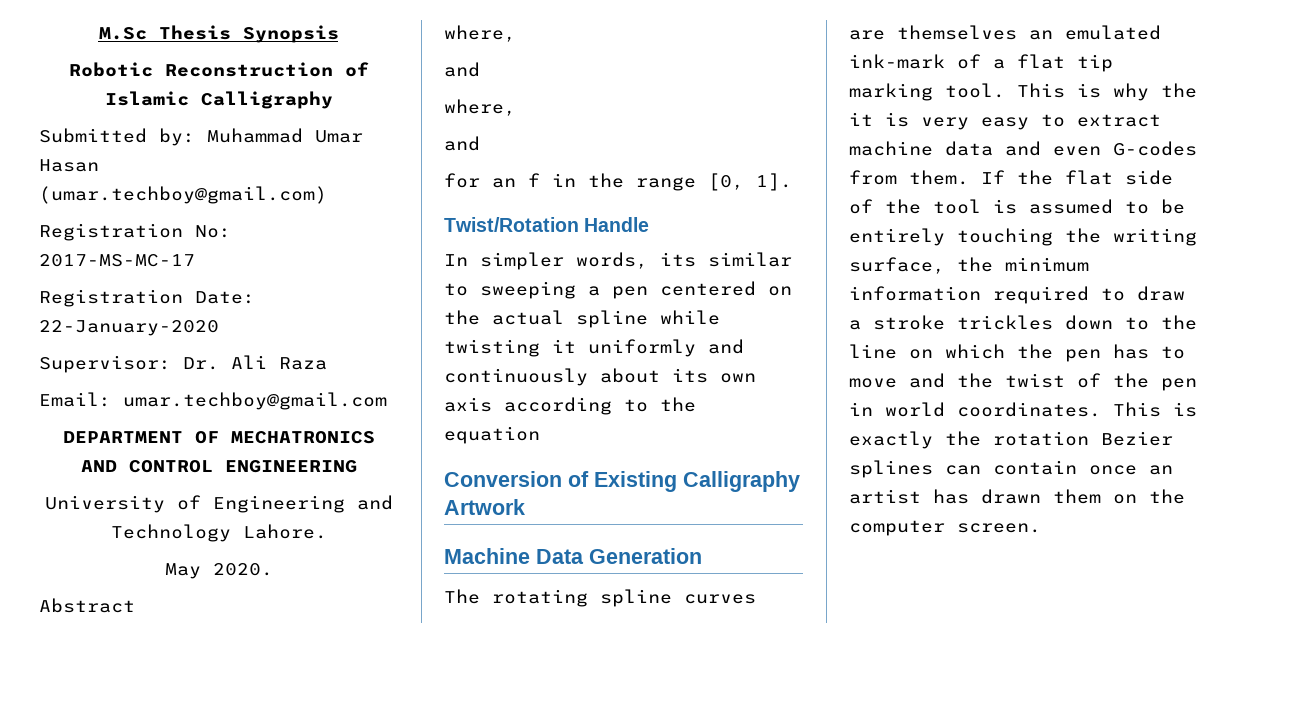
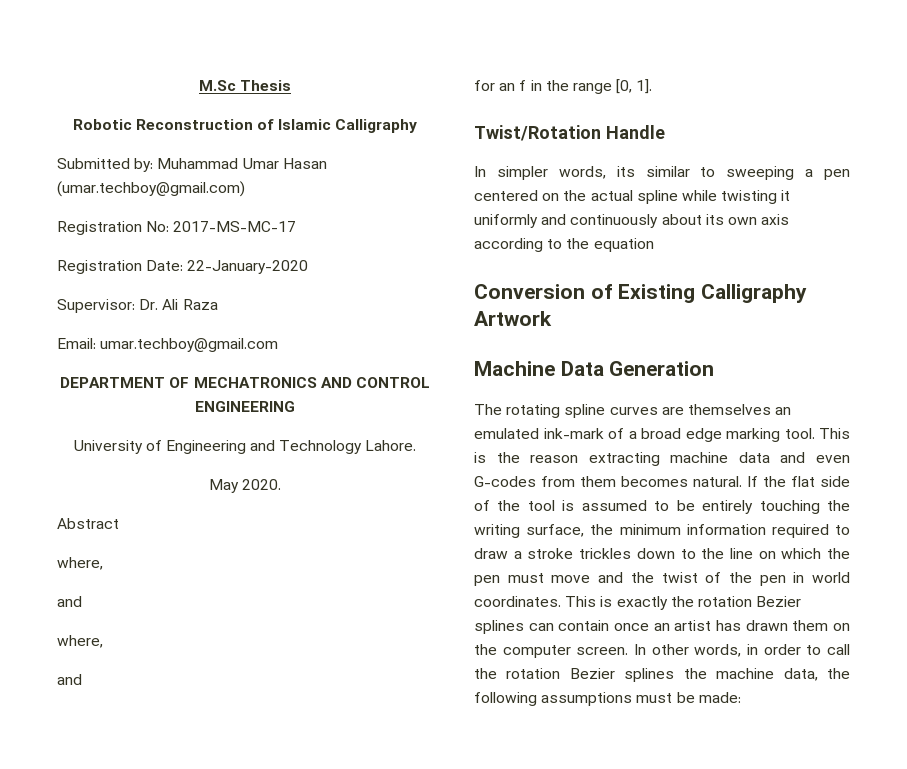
- M.Sc Thesis Synopsis
+ M.Sc Thesis
- The rotating spline curves are themselves an emulated ink-mark of a flat tip marking tool.
+ The rotating spline curves are themselves an emulated ink-mark of a broad edge marking tool.
- This is why the it is very easy to extract machine data and even G-codes from them.
+ This is the reason extracting machine data and even G-codes from them becomes natural.
- If the flat side of the tool is assumed to be entirely touching the writing surface, the minimum information required to draw a stroke trickles down to the line on which the pen has to move and the twist of the pen in world coordinates.
+ If the flat side of the tool is assumed to be entirely touching the writing surface, the minimum information required to draw a stroke trickles down to the line on which the pen must move and the twist of the pen in world coordinates.
+ In other words, in order to call the rotation Bezier splines the machine data, the following assumptions must be made:

